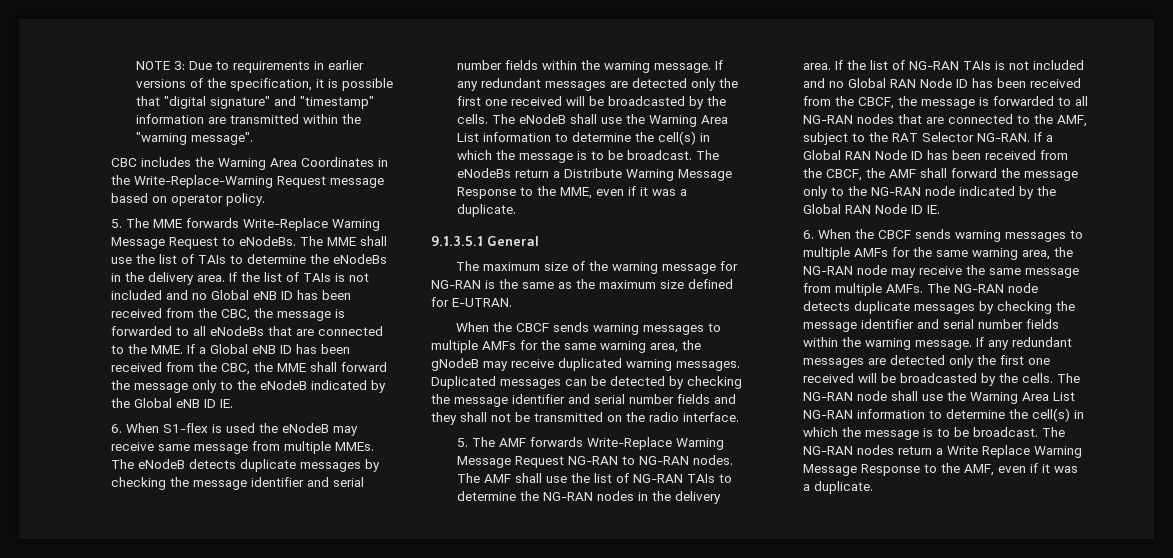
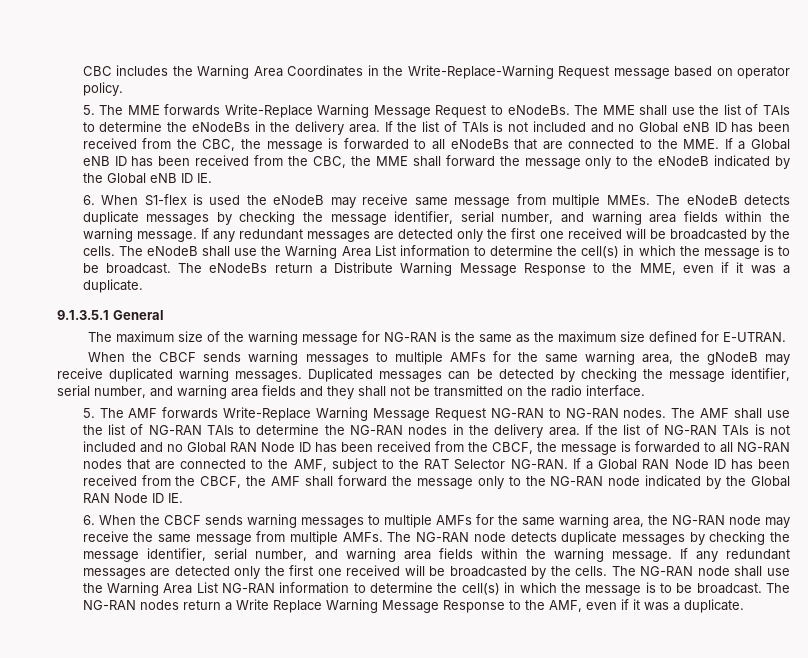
- NOTE 3: Due to requirements in earlier versions of the specification, it is possible that "digital signature" and "timestamp" information are transmitted within the "warning message".
- The eNodeB detects duplicate messages by checking the message identifier and serial number fields within the warning message.
+ The eNodeB detects duplicate messages by checking the message identifier, serial number, and warning area fields within the warning message.
- Duplicated messages can be detected by checking the message identifier and serial number fields and they shall not be transmitted on the radio interface.
+ Duplicated messages can be detected by checking the message identifier, serial number, and warning area fields and they shall not be transmitted on the radio interface.
- The NG-RAN node detects duplicate messages by checking the message identifier and serial number fields within the warning message.
+ The NG-RAN node detects duplicate messages by checking the message identifier, serial number, and warning area fields within the warning message.

